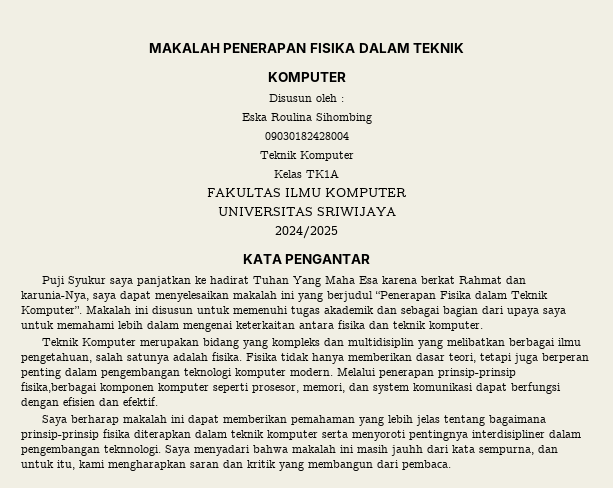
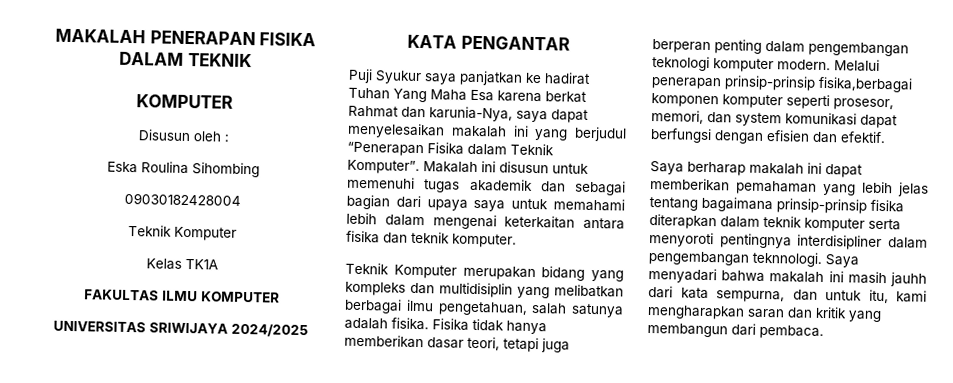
- UNIVERSITAS SRIWIJAYA
- 2024/2025
+ UNIVERSITAS SRIWIJAYA 2024/2025

